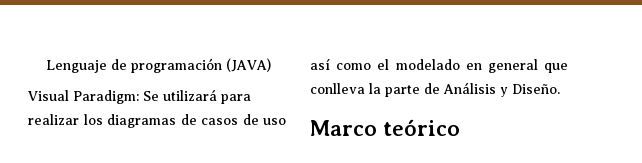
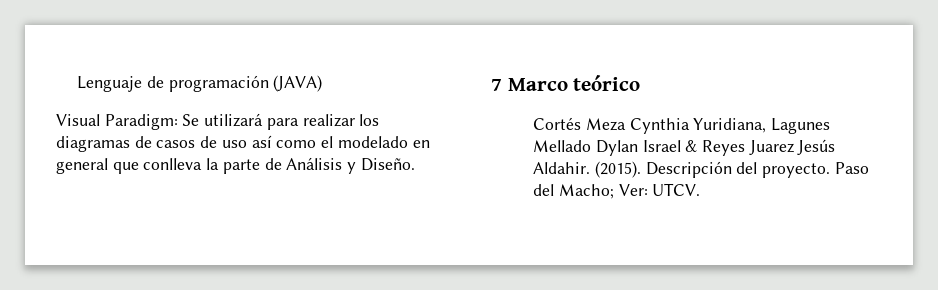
- Marco teórico
+ 7 Marco teórico
+ Cortés Meza Cynthia Yuridiana, Lagunes Mellado Dylan Israel & Reyes Juarez Jesús Aldahir. (2015). Descripción del proyecto. Paso del Macho; Ver: UTCV.

